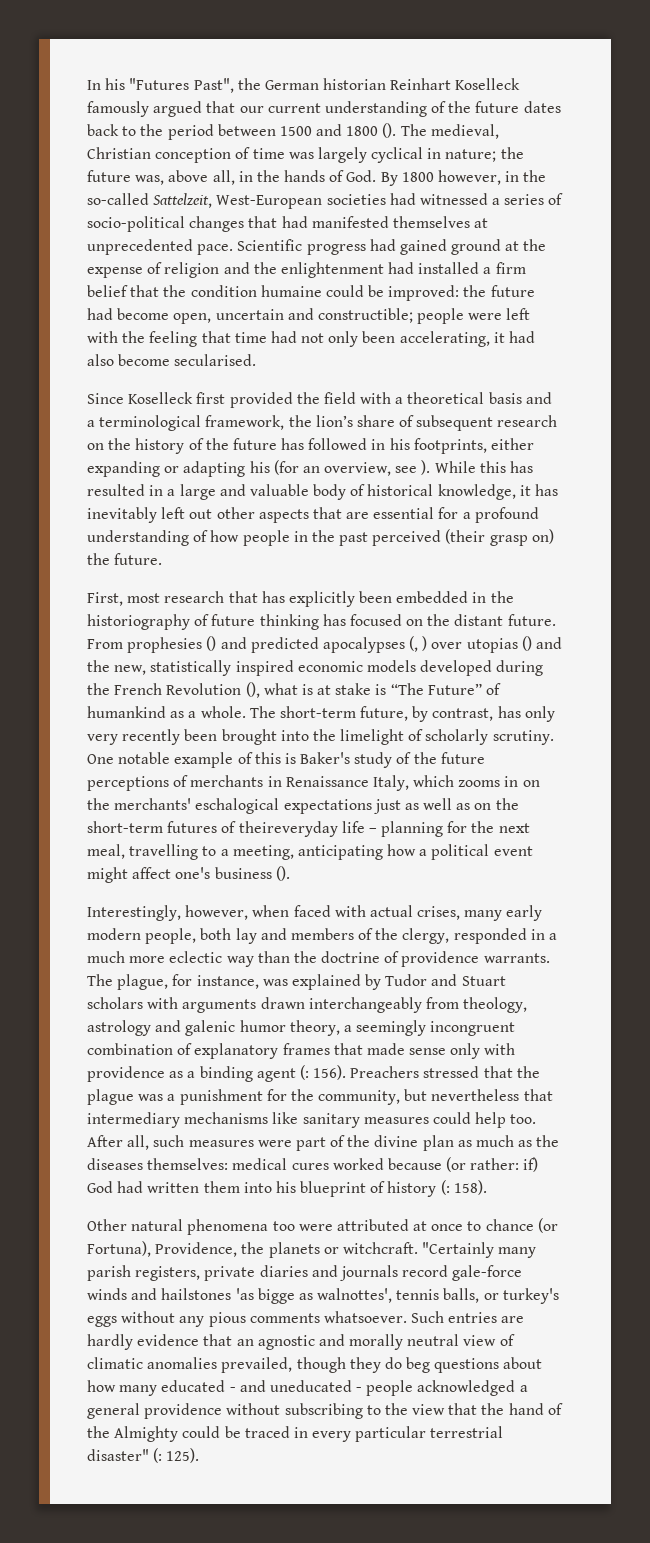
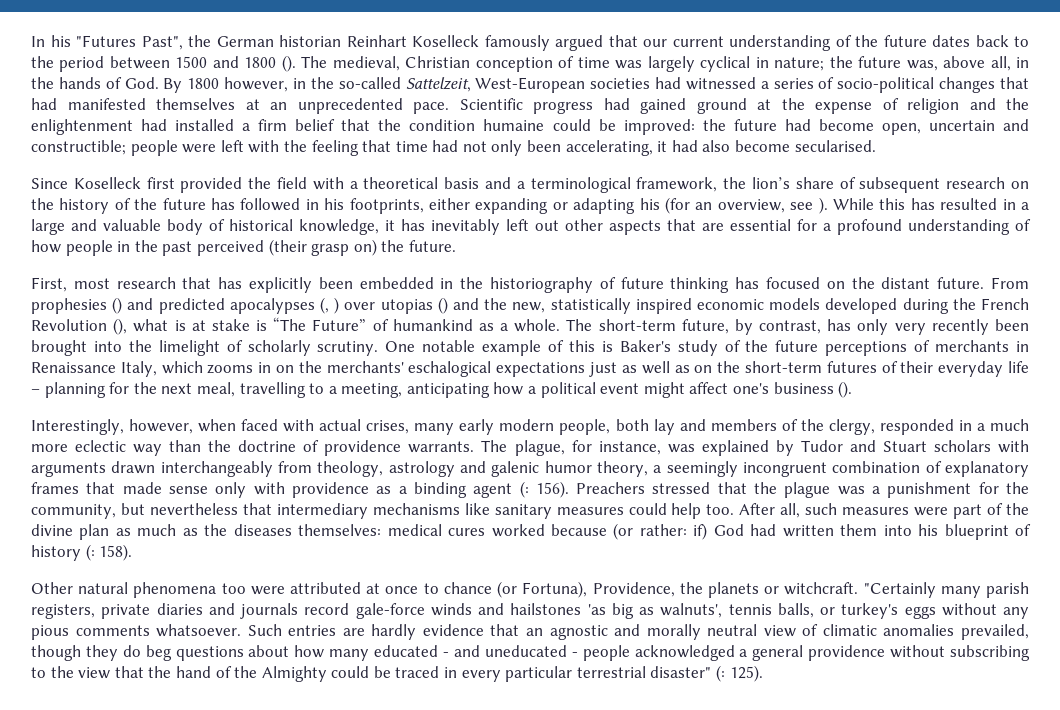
- The medieval, Christian conception of time was largely cyclical in nature; the future was, above all, in the hands of God. By 1800 however, in the so-called Sattelzeit, West-European societies had witnessed a series of socio-political changes that had manifested themselves at unprecedented pace.
+ The medieval, Christian conception of time was largely cyclical in nature; the future was, above all, in the hands of God. By 1800 however, in the so-called Sattelzeit, West-European societies had witnessed a series of socio-political changes that had manifested themselves at an unprecedented pace.
- One notable example of this is Baker's study of the future perceptions of merchants in Renaissance Italy, which zooms in on the merchants' eschalogical expectations just as well as on the short-term futures of theireveryday life – planning for the next meal, travelling to a meeting, anticipating how a political event might affect one's business ().
+ One notable example of this is Baker's study of the future perceptions of merchants in Renaissance Italy, which zooms in on the merchants' eschalogical expectations just as well as on the short-term futures of their everyday life – planning for the next meal, travelling to a meeting, anticipating how a political event might affect one's business ().
- "Certainly many parish registers, private diaries and journals record gale-force winds and hailstones 'as bigge as walnottes', tennis balls, or turkey's eggs without any pious comments whatsoever.
+ "Certainly many parish registers, private diaries and journals record gale-force winds and hailstones 'as big as walnuts', tennis balls, or turkey's eggs without any pious comments whatsoever.

